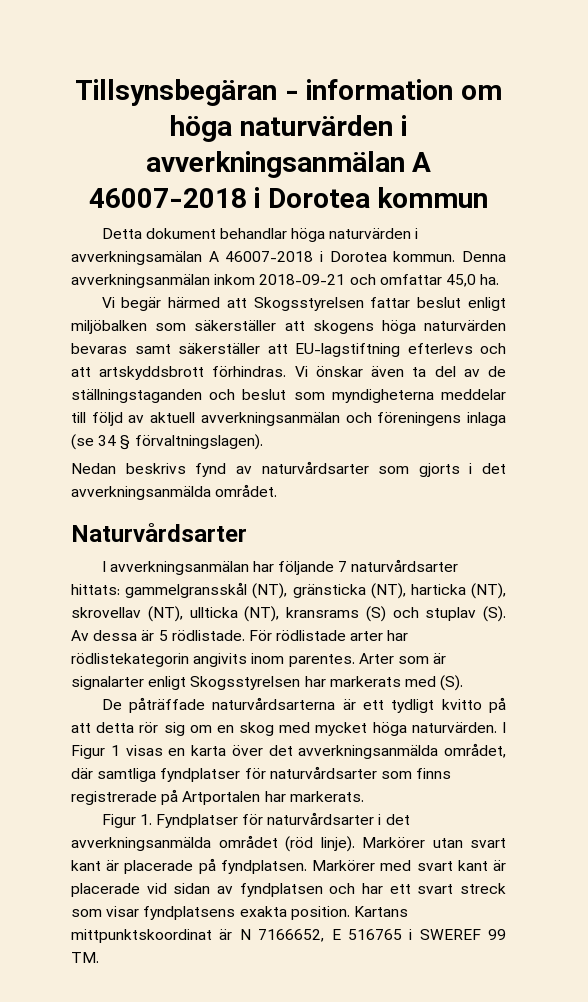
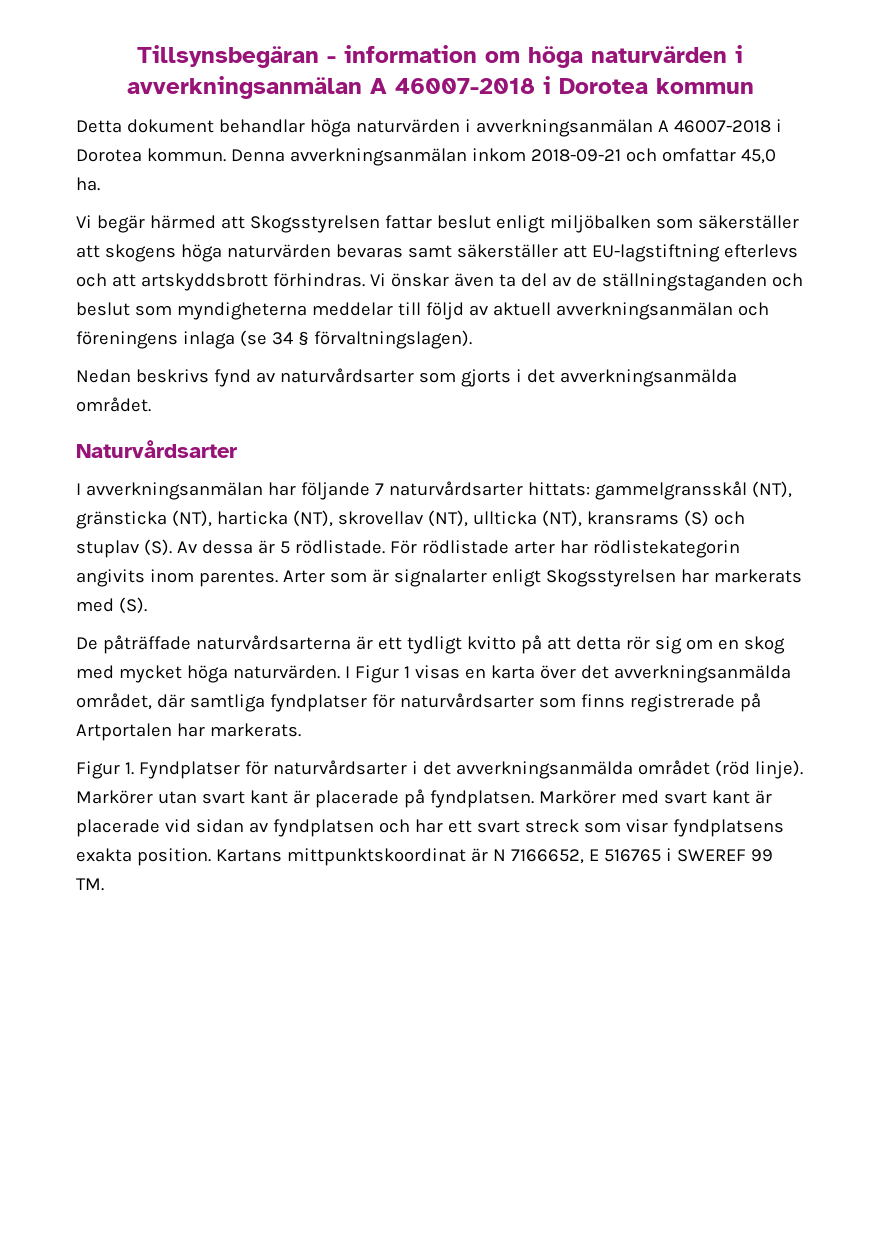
- Detta dokument behandlar höga naturvärden i avverkningsamälan A 46007-2018 i Dorotea kommun.
+ Detta dokument behandlar höga naturvärden i avverkningsanmälan A 46007-2018 i Dorotea kommun.

